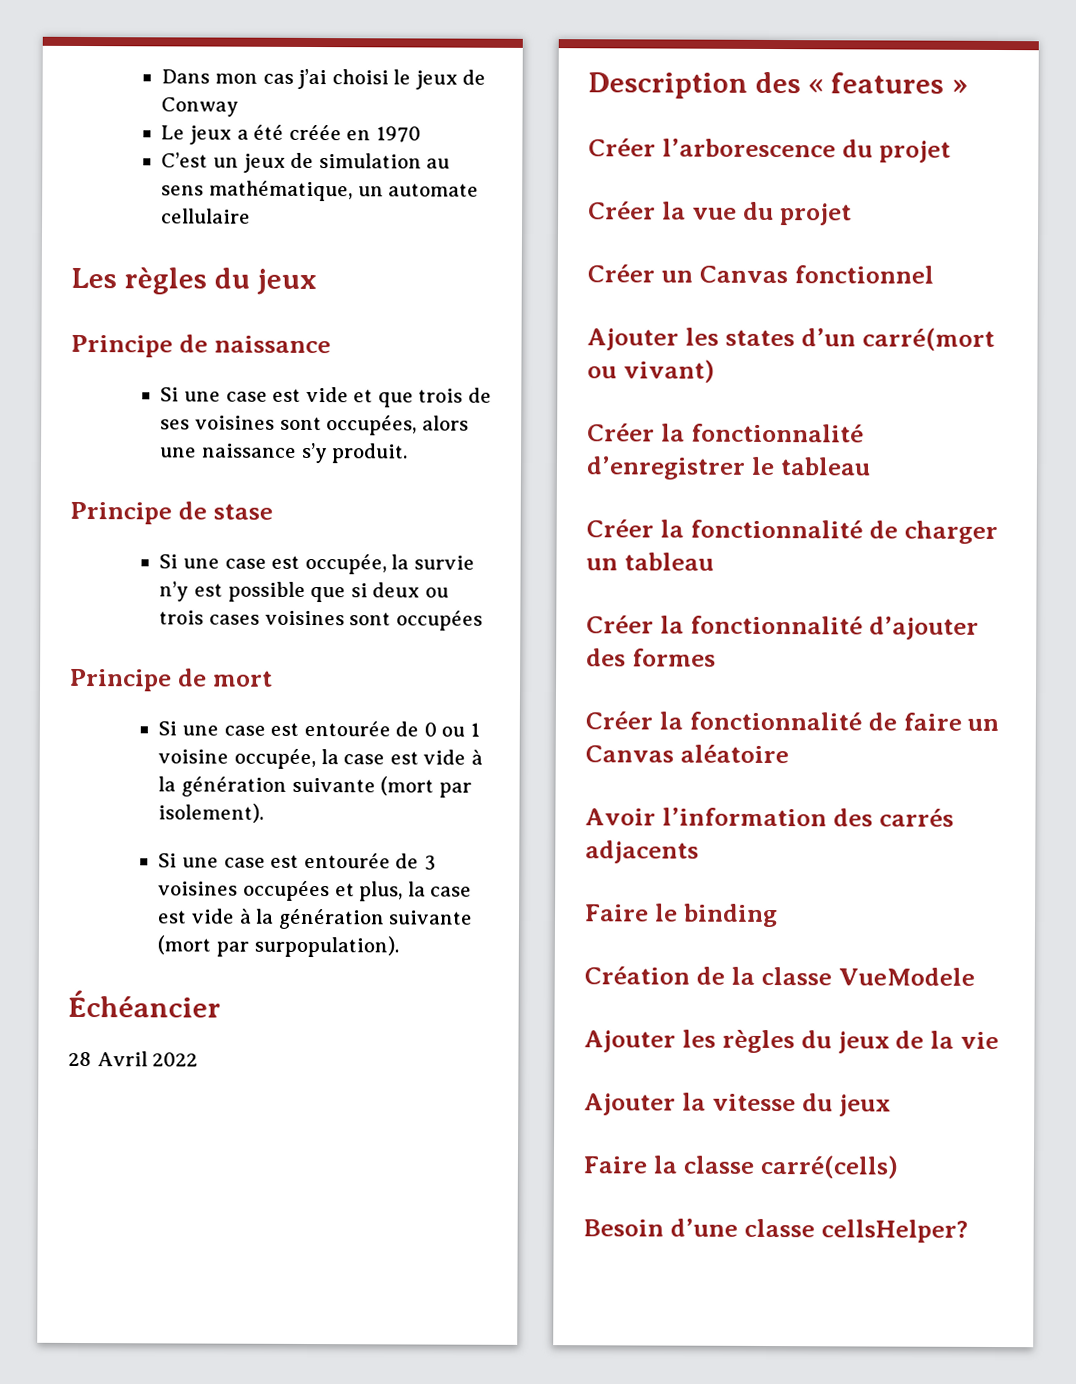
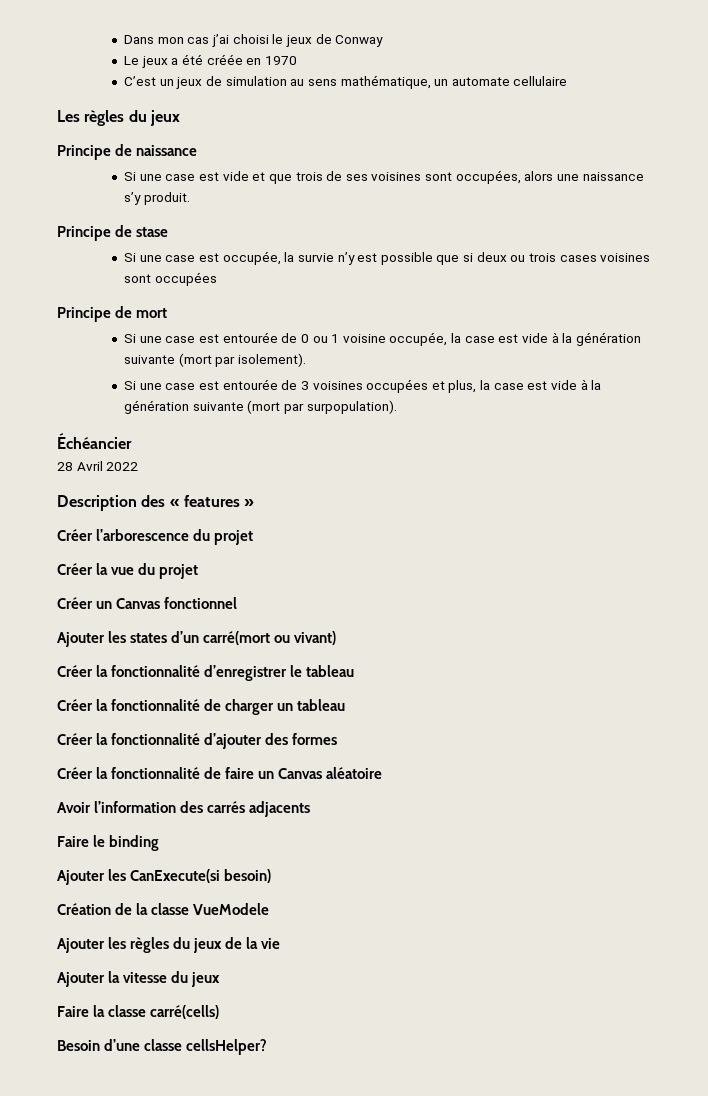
+ Ajouter les CanExecute(si besoin)

